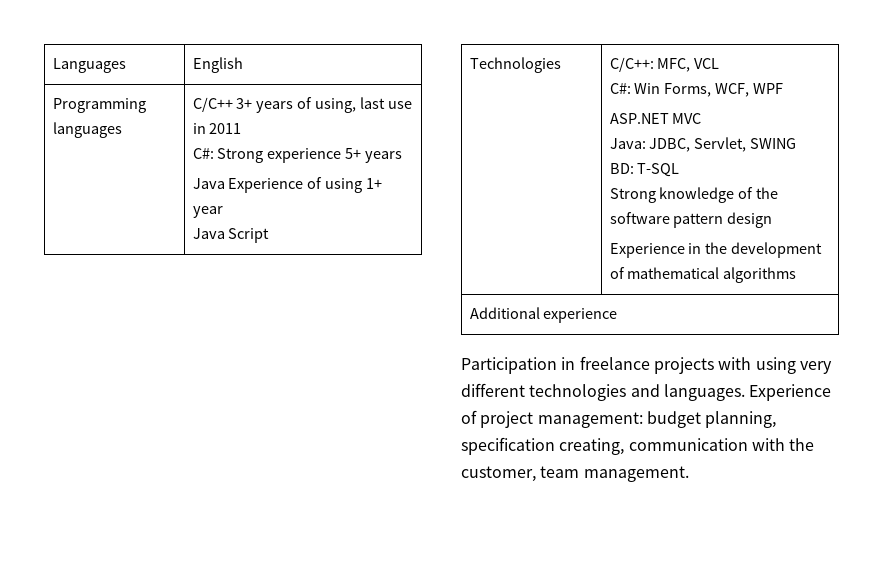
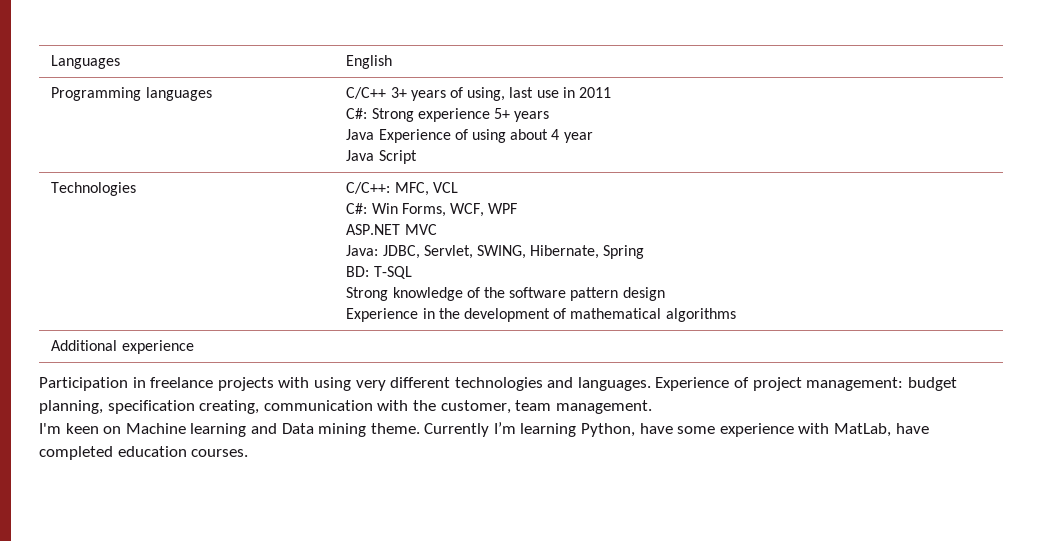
  Programming languages | С/С++ 3+ years of using, last use in 2011
  C#: Strong experience 5+ years
- Java Experience of using 1+ year
+ Java Experience of using about 4 year
  Technologies | С/С++: MFC, VCL
  C#: Win Forms, WCF, WPF
  ASP.NET MVC
- Java: JDBC, Servlet, SWING
+ Java: JDBC, Servlet, SWING, Hibernate, Spring
+ I'm keen on Machine learning and Data mining theme. Currently I’m learning Python, have some experience with MatLab, have completed education courses.

